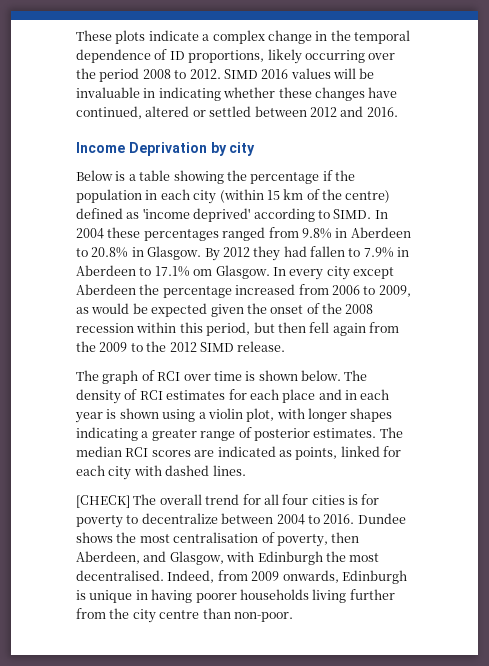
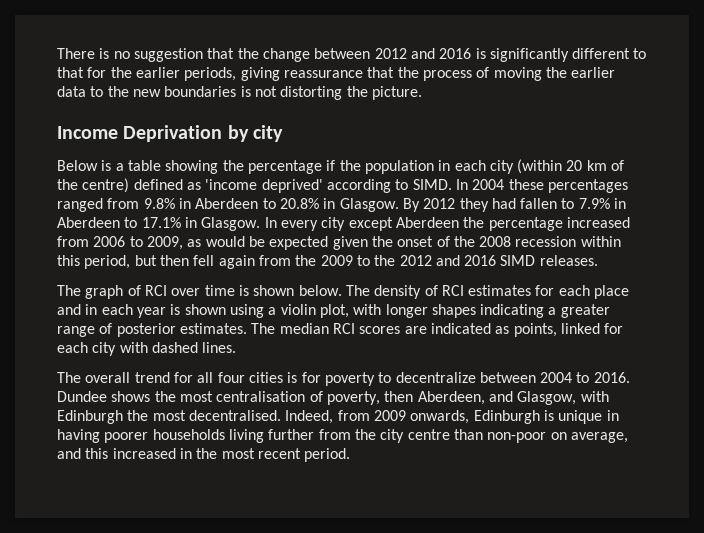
- These plots indicate a complex change in the temporal dependence of ID proportions, likely occurring over the period 2008 to 2012. SIMD 2016 values will be invaluable in indicating whether these changes have continued, altered or settled between 2012 and 2016.
+ There is no suggestion that the change between 2012 and 2016 is significantly different to that for the earlier periods, giving reassurance that the process of moving the earlier data to the new boundaries is not distorting the picture.
- Below is a table showing the percentage if the population in each city (within 15 km of the centre) defined as 'income deprived' according to SIMD.
+ Below is a table showing the percentage if the population in each city (within 20 km of the centre) defined as 'income deprived' according to SIMD.
- By 2012 they had fallen to 7.9% in Aberdeen to 17.1% om Glasgow.
+ By 2012 they had fallen to 7.9% in Aberdeen to 17.1% in Glasgow.
- In every city except Aberdeen the percentage increased from 2006 to 2009, as would be expected given the onset of the 2008 recession within this period, but then fell again from the 2009 to the 2012 SIMD release.
+ In every city except Aberdeen the percentage increased from 2006 to 2009, as would be expected given the onset of the 2008 recession within this period, but then fell again from the 2009 to the 2012 and 2016 SIMD releases.
- [CHECK] The overall trend for all four cities is for poverty to decentralize between 2004 to 2016.
+ The overall trend for all four cities is for poverty to decentralize between 2004 to 2016.
- Indeed, from 2009 onwards, Edinburgh is unique in having poorer households living further from the city centre than non-poor.
+ Indeed, from 2009 onwards, Edinburgh is unique in having poorer households living further from the city centre than non-poor on average, and this increased in the most recent period.

